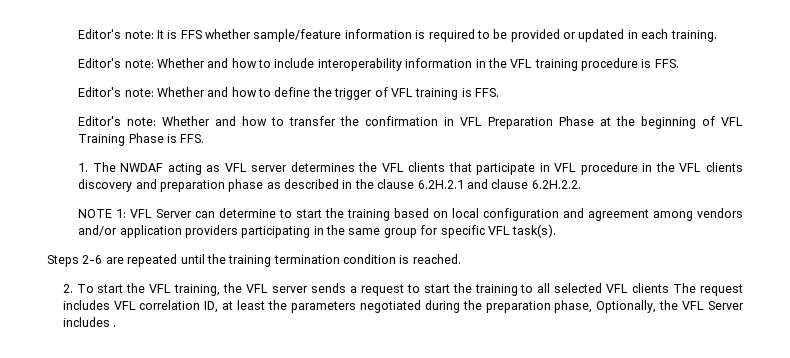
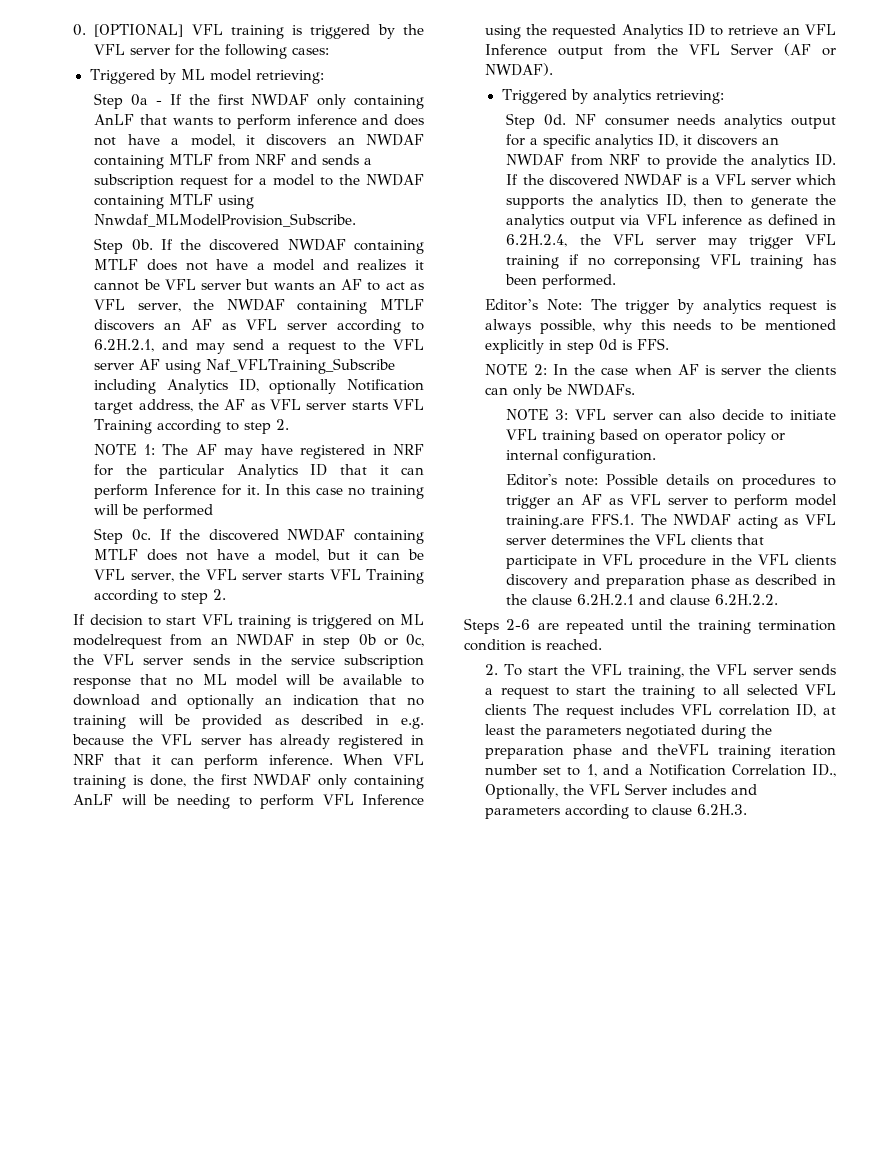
- Editor's note: It is FFS whether sample/feature information is required to be provided or updated in each training.
- Editor's note: Whether and how to include interoperability information in the VFL training procedure is FFS.
- Editor's note: Whether and how to define the trigger of VFL training is FFS.
- Editor's note: Whether and how to transfer the confirmation in VFL Preparation Phase at the beginning of VFL Training Phase is FFS.
- 1. The NWDAF acting as VFL server determines the VFL clients that participate in VFL procedure in the VFL clients discovery and preparation phase as described in the clause 6.2H.2.1 and clause 6.2H.2.2.
+ 0. [OPTIONAL] VFL training is triggered by the VFL server for the following cases:
+ Triggered by ML model retrieving:
+ Step 0a - If the first NWDAF only containing AnLF that wants to perform inference and does not have a model, it discovers an NWDAF containing MTLF from NRF and sends a subscription request for a model to the NWDAF containing MTLF using Nnwdaf_MLModelProvision_Subscribe.
+ Step 0b. If the discovered NWDAF containing MTLF does not have a model and realizes it cannot be VFL server but wants an AF to act as VFL server, the NWDAF containing MTLF discovers an AF as VFL server according to 6.2H.2.1, and may send a request to the VFL server AF using Naf_VFLTraining_Subscribe including Analytics ID, optionally Notification target address, the AF as VFL server starts VFL Training according to step 2.
+ NOTE 1: The AF may have registered in NRF for the particular Analytics ID that it can perform Inference for it. In this case no training will be performed
+ Step 0c. If the discovered NWDAF containing MTLF does not have a model, but it can be VFL server, the VFL server starts VFL Training according to step 2.
+ If decision to start VFL training is triggered on ML modelrequest from an NWDAF in step 0b or 0c, the VFL server sends in the service subscription response that no ML model will be available to download and optionally an indication that no training will be provided as described in e.g. because the VFL server has already registered in NRF that it can perform inference. When VFL training is done, the first NWDAF only containing AnLF will be needing to perform VFL Inference using the requested Analytics ID to retrieve an VFL Inference output from the VFL Server (AF or NWDAF).
+ Triggered by analytics retrieving:
+ Step 0d. NF consumer needs analytics output for a specific analytics ID, it discovers an NWDAF from NRF to provide the analytics ID. If the discovered NWDAF is a VFL server which supports the analytics ID, then to generate the analytics output via VFL inference as defined in 6.2H.2.4, the VFL server may trigger VFL training if no correponsing VFL training has been performed.
+ Editor’s Note: The trigger by analytics request is always possible, why this needs to be mentioned explicitly in step 0d is FFS.
+ NOTE 2: In the case when AF is server the clients can only be NWDAFs.
+ NOTE 3: VFL server can also decide to initiate VFL training based on operator policy or internal configuration.
+ Editor's note: Possible details on procedures to trigger an AF as VFL server to perform model training.are FFS.1. The NWDAF acting as VFL server determines the VFL clients that participate in VFL procedure in the VFL clients discovery and preparation phase as described in the clause 6.2H.2.1 and clause 6.2H.2.2.
- NOTE 1: VFL Server can determine to start the training based on local configuration and agreement among vendors and/or application providers participating in the same group for specific VFL task(s).
- 2. To start the VFL training, the VFL server sends a request to start the training to all selected VFL clients The request includes VFL correlation ID, at least the parameters negotiated during the preparation phase, Optionally, the VFL Server includes .
+ 2. To start the VFL training, the VFL server sends a request to start the training to all selected VFL clients The request includes VFL correlation ID, at least the parameters negotiated during the preparation phase and theVFL training iteration number set to 1, and a Notification Correlation ID., Optionally, the VFL Server includes and parameters according to clause 6.2H.3.

